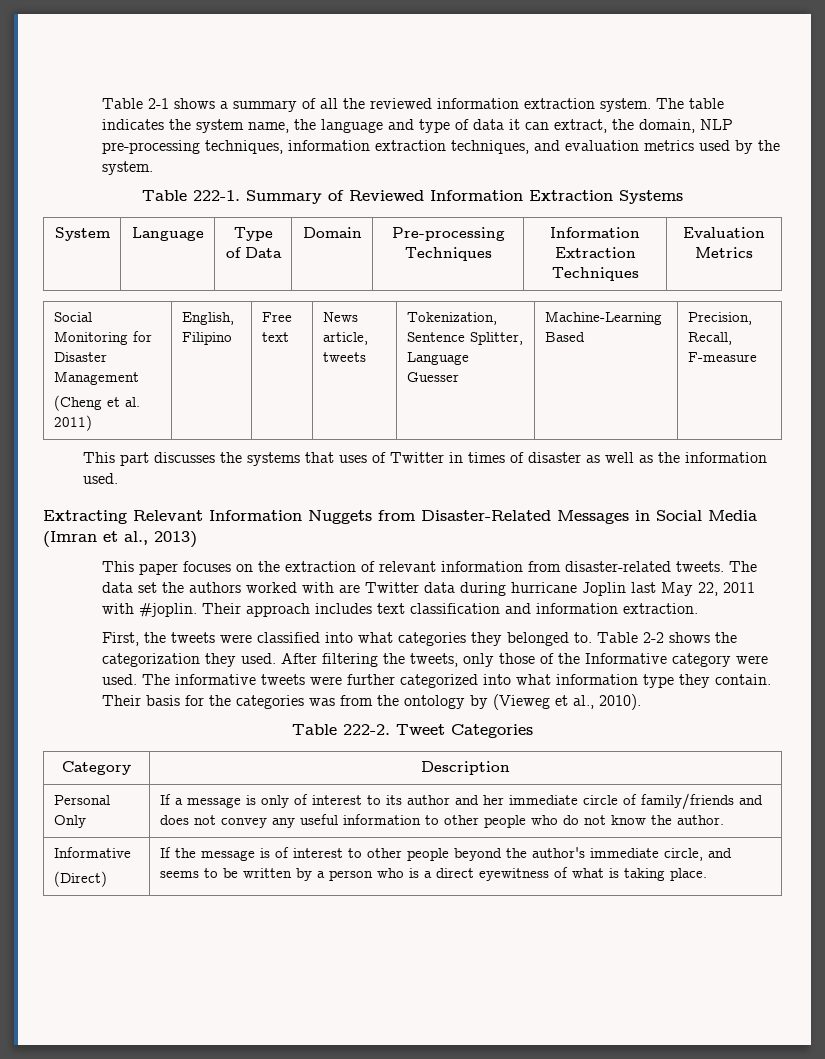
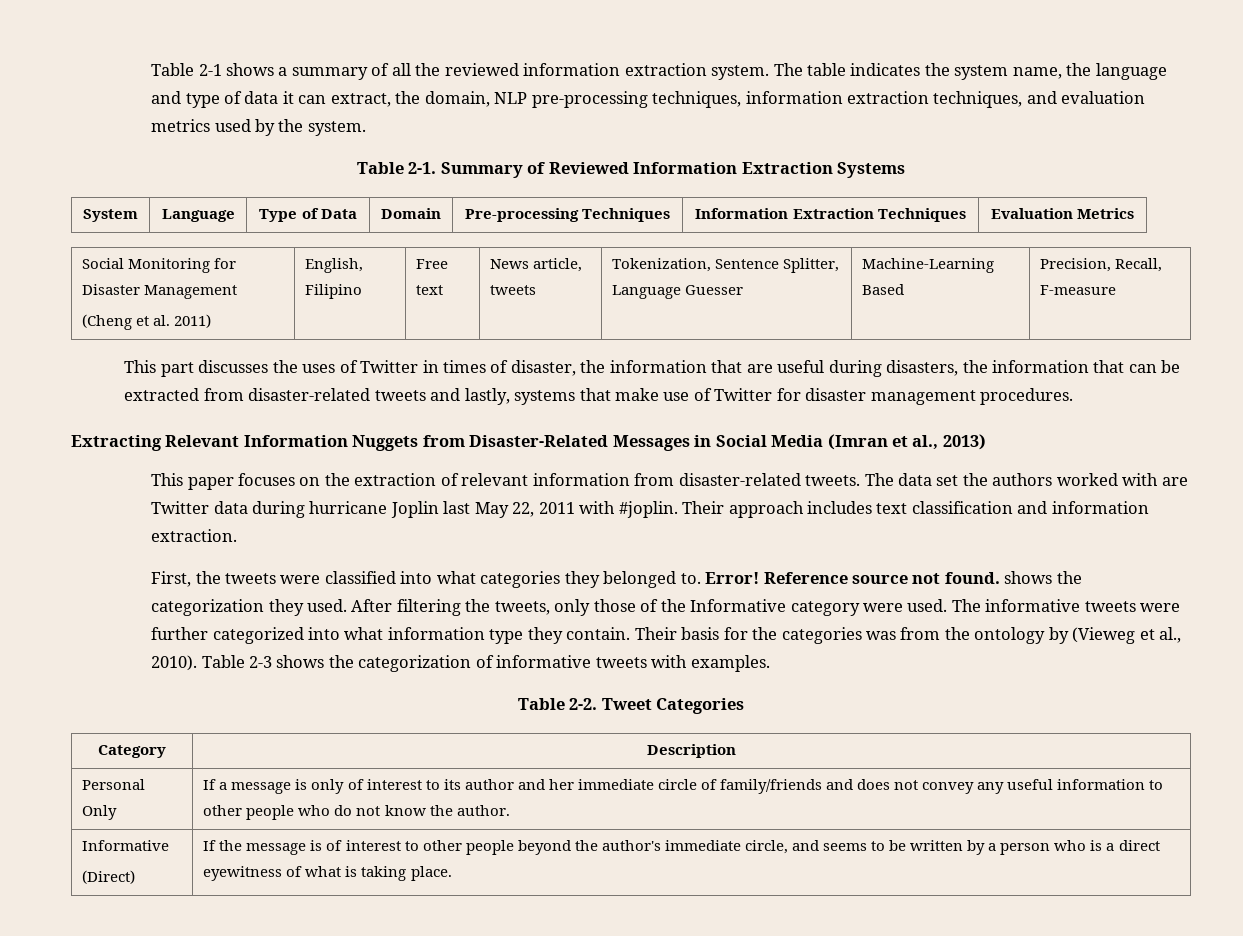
- Table 222-1.
+ Table 2-1.
- This part discusses the systems that uses of Twitter in times of disaster as well as the information used.
+ This part discusses the uses of Twitter in times of disaster, the information that are useful during disasters, the information that can be extracted from disaster-related tweets and lastly, systems that make use of Twitter for disaster management procedures.
- Table 2-2 shows the categorization they used.
+ Error! Reference source not found. shows the categorization they used.
- Their basis for the categories was from the ontology by (Vieweg et al., 2010).
- Table 222-2.
+ Their basis for the categories was from the ontology by (Vieweg et al., 2010). Table 2-3 shows the categorization of informative tweets with examples.
+ Table 2-2.

